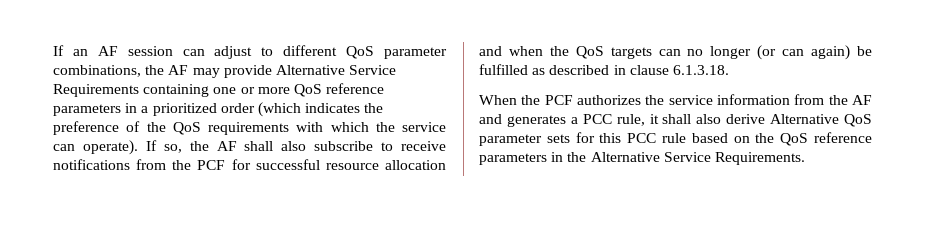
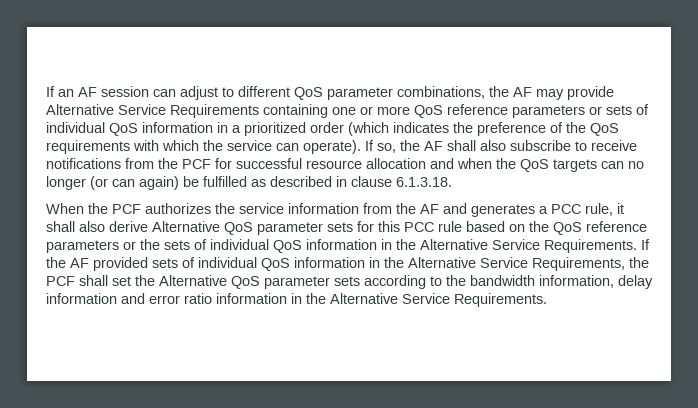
- If an AF session can adjust to different QoS parameter combinations, the AF may provide Alternative Service Requirements containing one or more QoS reference parameters in a prioritized order (which indicates the preference of the QoS requirements with which the service can operate).
+ If an AF session can adjust to different QoS parameter combinations, the AF may provide Alternative Service Requirements containing one or more QoS reference parameters or sets of individual QoS information in a prioritized order (which indicates the preference of the QoS requirements with which the service can operate).
- When the PCF authorizes the service information from the AF and generates a PCC rule, it shall also derive Alternative QoS parameter sets for this PCC rule based on the QoS reference parameters in the Alternative Service Requirements.
+ When the PCF authorizes the service information from the AF and generates a PCC rule, it shall also derive Alternative QoS parameter sets for this PCC rule based on the QoS reference parameters or the sets of individual QoS information in the Alternative Service Requirements. If the AF provided sets of individual QoS information in the Alternative Service Requirements, the PCF shall set the Alternative QoS parameter sets according to the bandwidth information, delay information and error ratio information in the Alternative Service Requirements.

